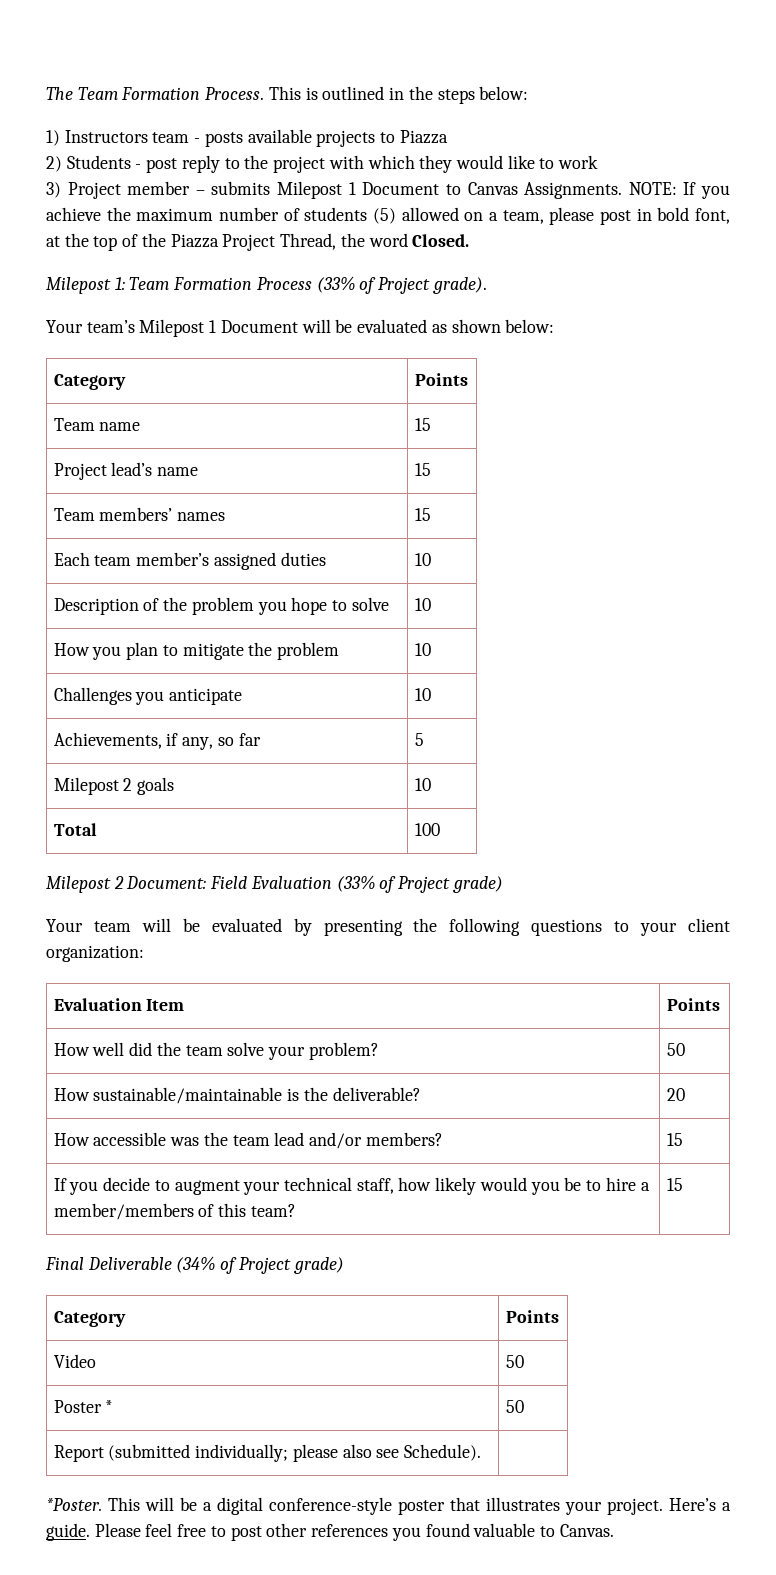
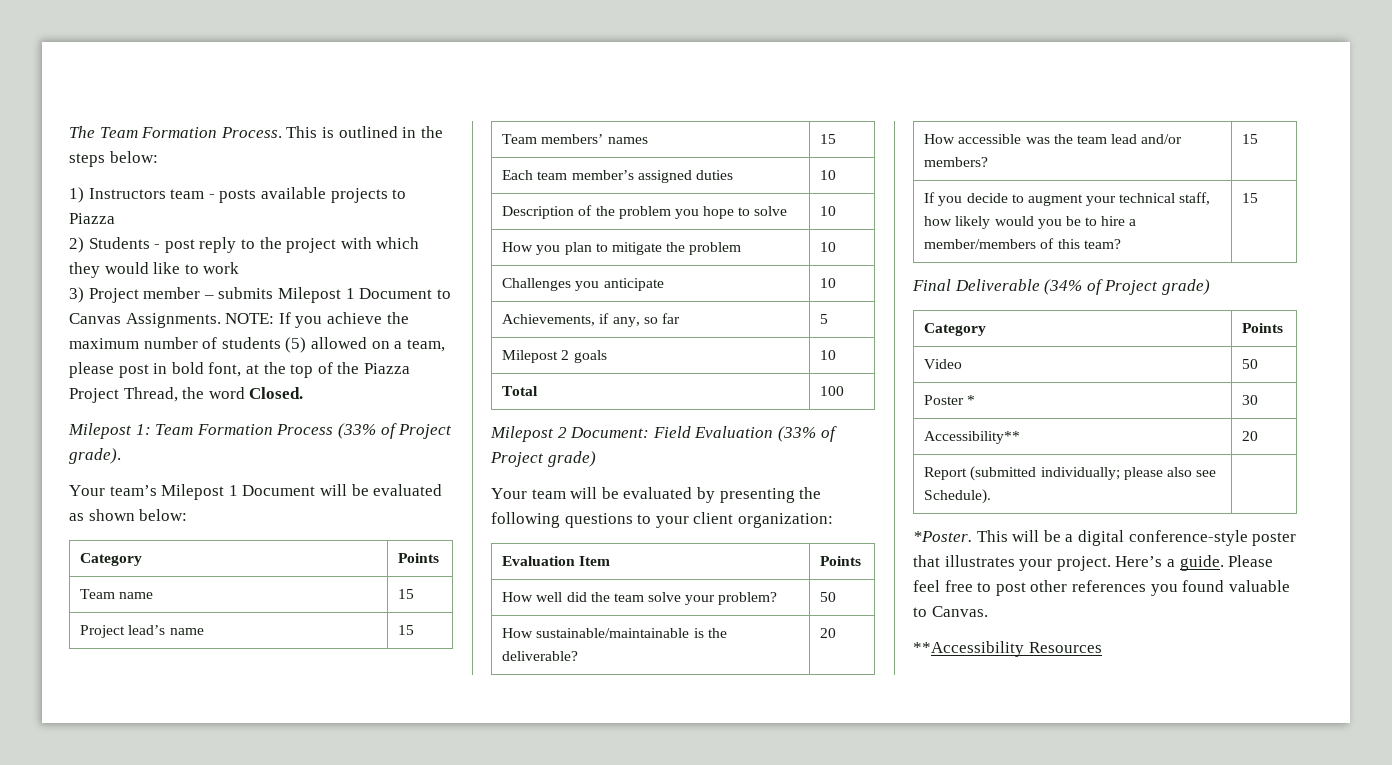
- Poster * | 50
+ Poster * | 30
+ Accessibility** | 20
+ **Accessibility Resources

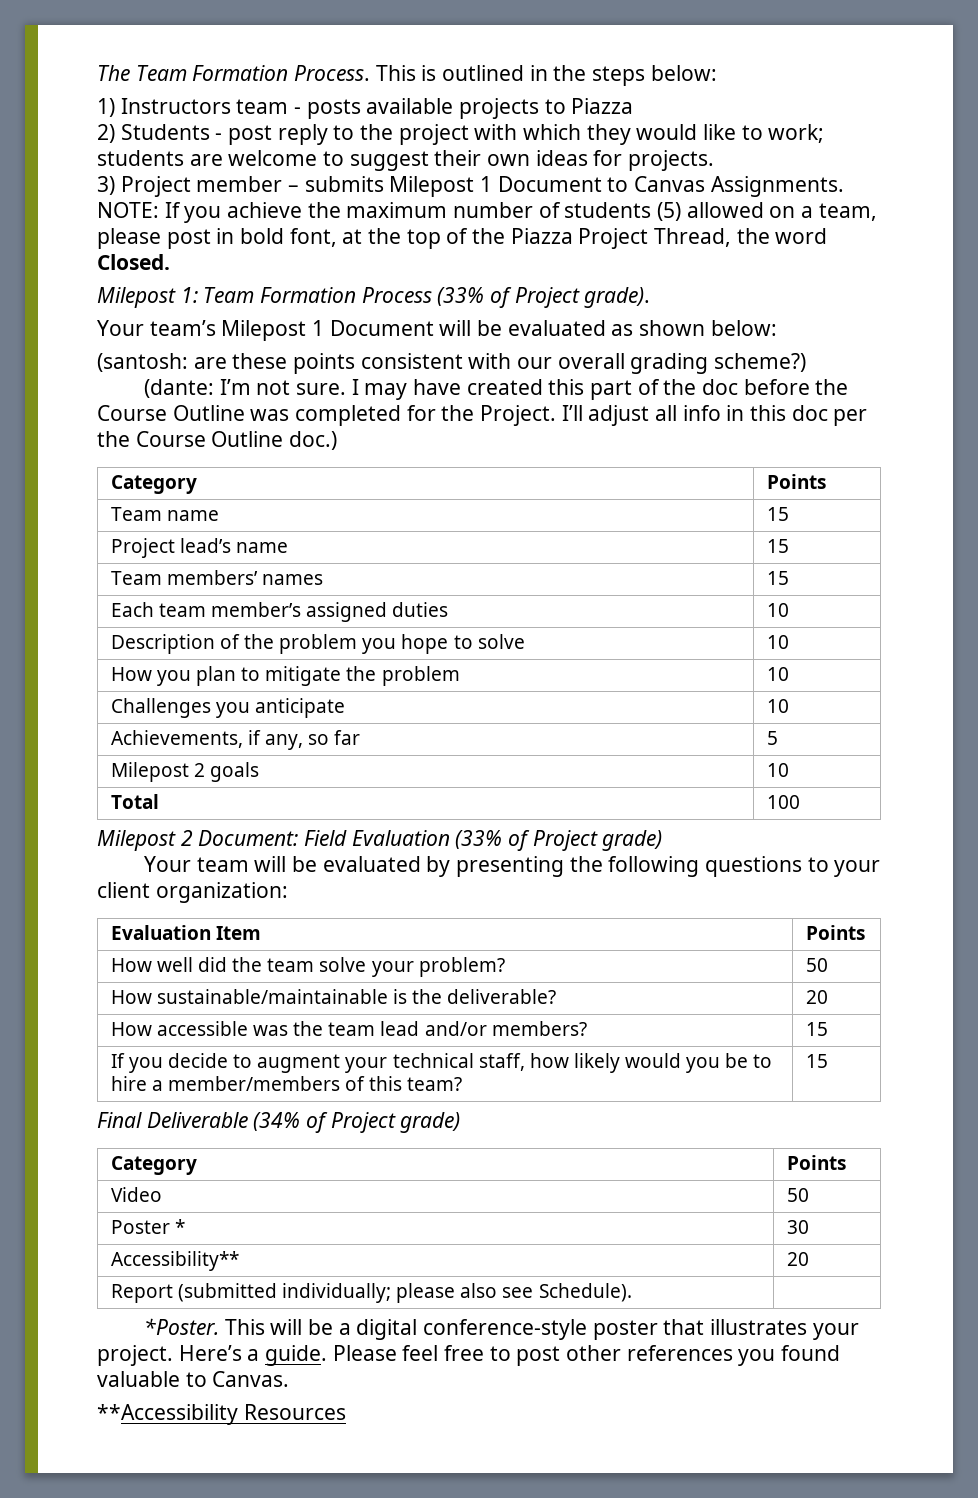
- 2) Students - post reply to the project with which they would like to work
+ 2) Students - post reply to the project with which they would like to work; students are welcome to suggest their own ideas for projects.
+ (santosh: are these points consistent with our overall grading scheme?)
+ (dante: I’m not sure. I may have created this part of the doc before the Course Outline was completed for the Project. I’ll adjust all info in this doc per the Course Outline doc.)

